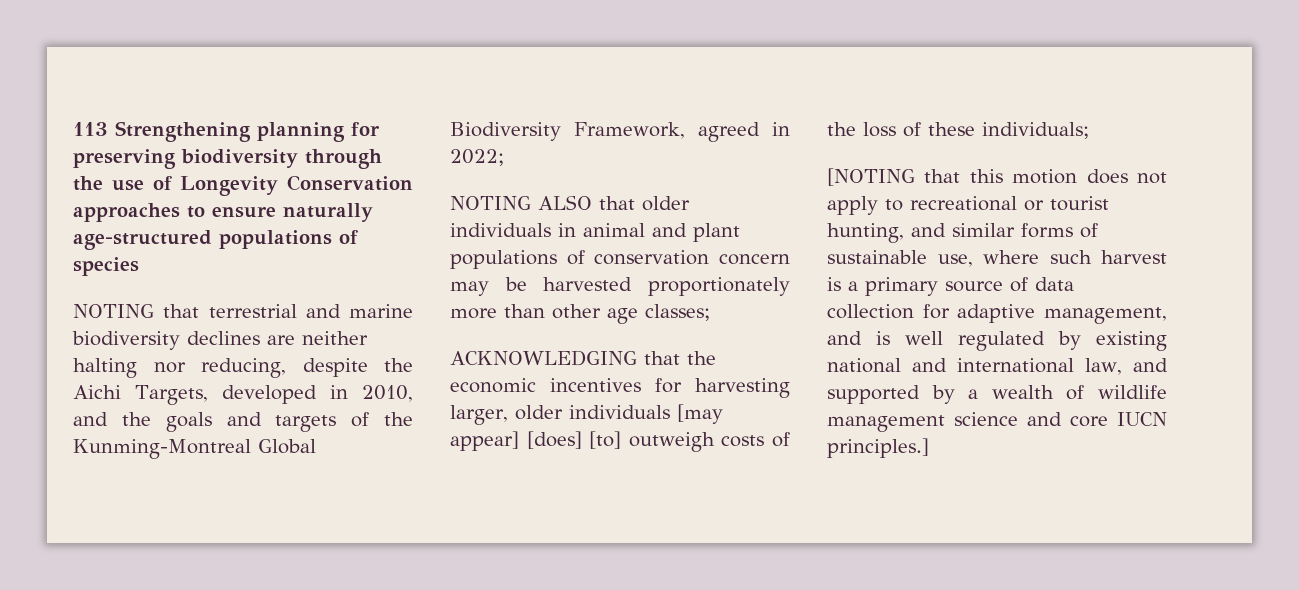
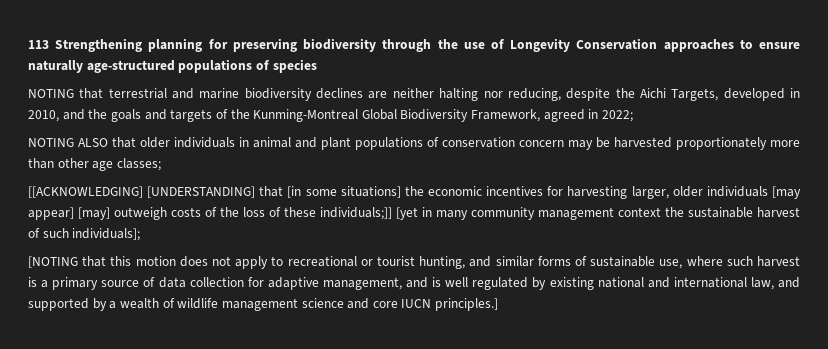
- ACKNOWLEDGING that the economic incentives for harvesting larger, older individuals [may appear] [does] [to] outweigh costs of the loss of these individuals;
+ [[ACKNOWLEDGING] [UNDERSTANDING] that [in some situations] the economic incentives for harvesting larger, older individuals [may appear] [may] outweigh costs of the loss of these individuals;]] [yet in many community management context the sustainable harvest of such individuals];

